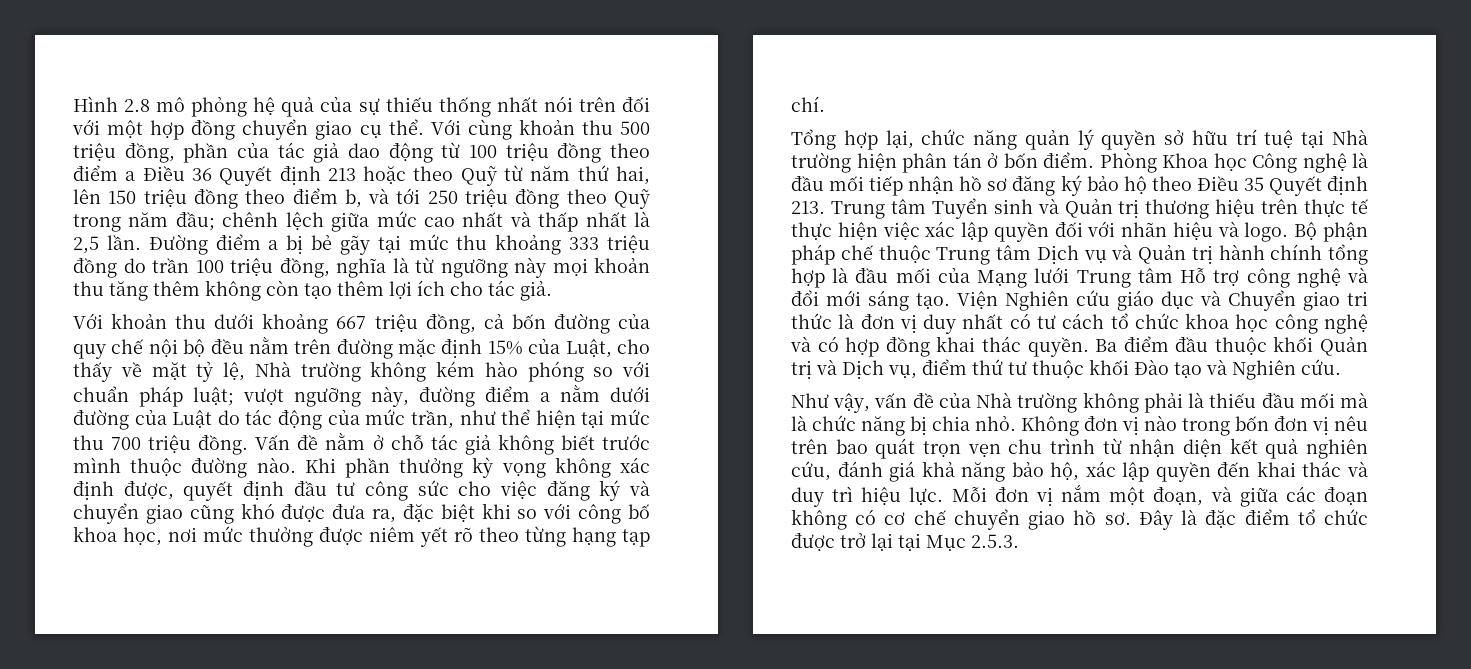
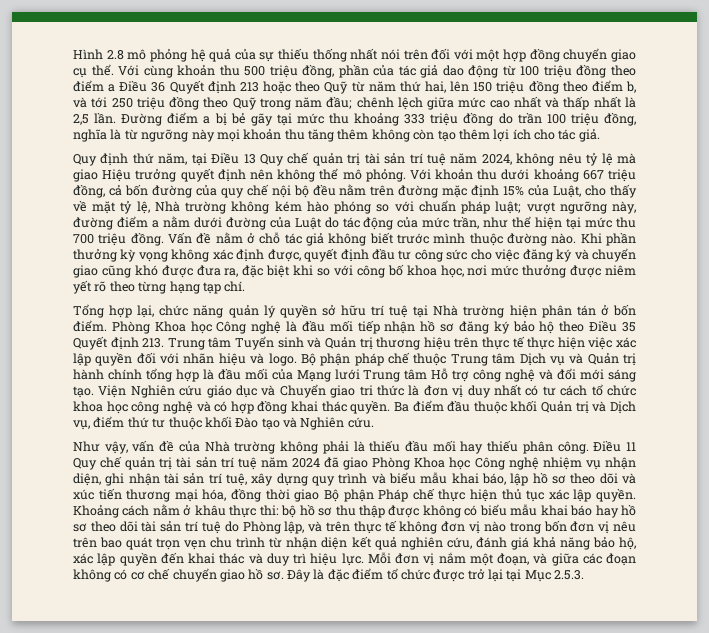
+ Quy định thứ năm, tại Điều 13 Quy chế quản trị tài sản trí tuệ năm 2024, không nêu tỷ lệ mà giao Hiệu trưởng quyết định nên không thể mô phỏng.
- Như vậy, vấn đề của Nhà trường không phải là thiếu đầu mối mà là chức năng bị chia nhỏ. Không đơn vị nào trong bốn đơn vị nêu trên bao quát trọn vẹn chu trình từ nhận diện kết quả nghiên cứu, đánh giá khả năng bảo hộ, xác lập quyền đến khai thác và duy trì hiệu lực.
+ Như vậy, vấn đề của Nhà trường không phải là thiếu đầu mối hay thiếu phân công. Điều 11 Quy chế quản trị tài sản trí tuệ năm 2024 đã giao Phòng Khoa học Công nghệ nhiệm vụ nhận diện, ghi nhận tài sản trí tuệ, xây dựng quy trình và biểu mẫu khai báo, lập hồ sơ theo dõi và xúc tiến thương mại hóa, đồng thời giao Bộ phận Pháp chế thực hiện thủ tục xác lập quyền. Khoảng cách nằm ở khâu thực thi: bộ hồ sơ thu thập được không có biểu mẫu khai báo hay hồ sơ theo dõi tài sản trí tuệ do Phòng lập, và trên thực tế không đơn vị nào trong bốn đơn vị nêu trên bao quát trọn vẹn chu trình từ nhận diện kết quả nghiên cứu, đánh giá khả năng bảo hộ, xác lập quyền đến khai thác và duy trì hiệu lực.

